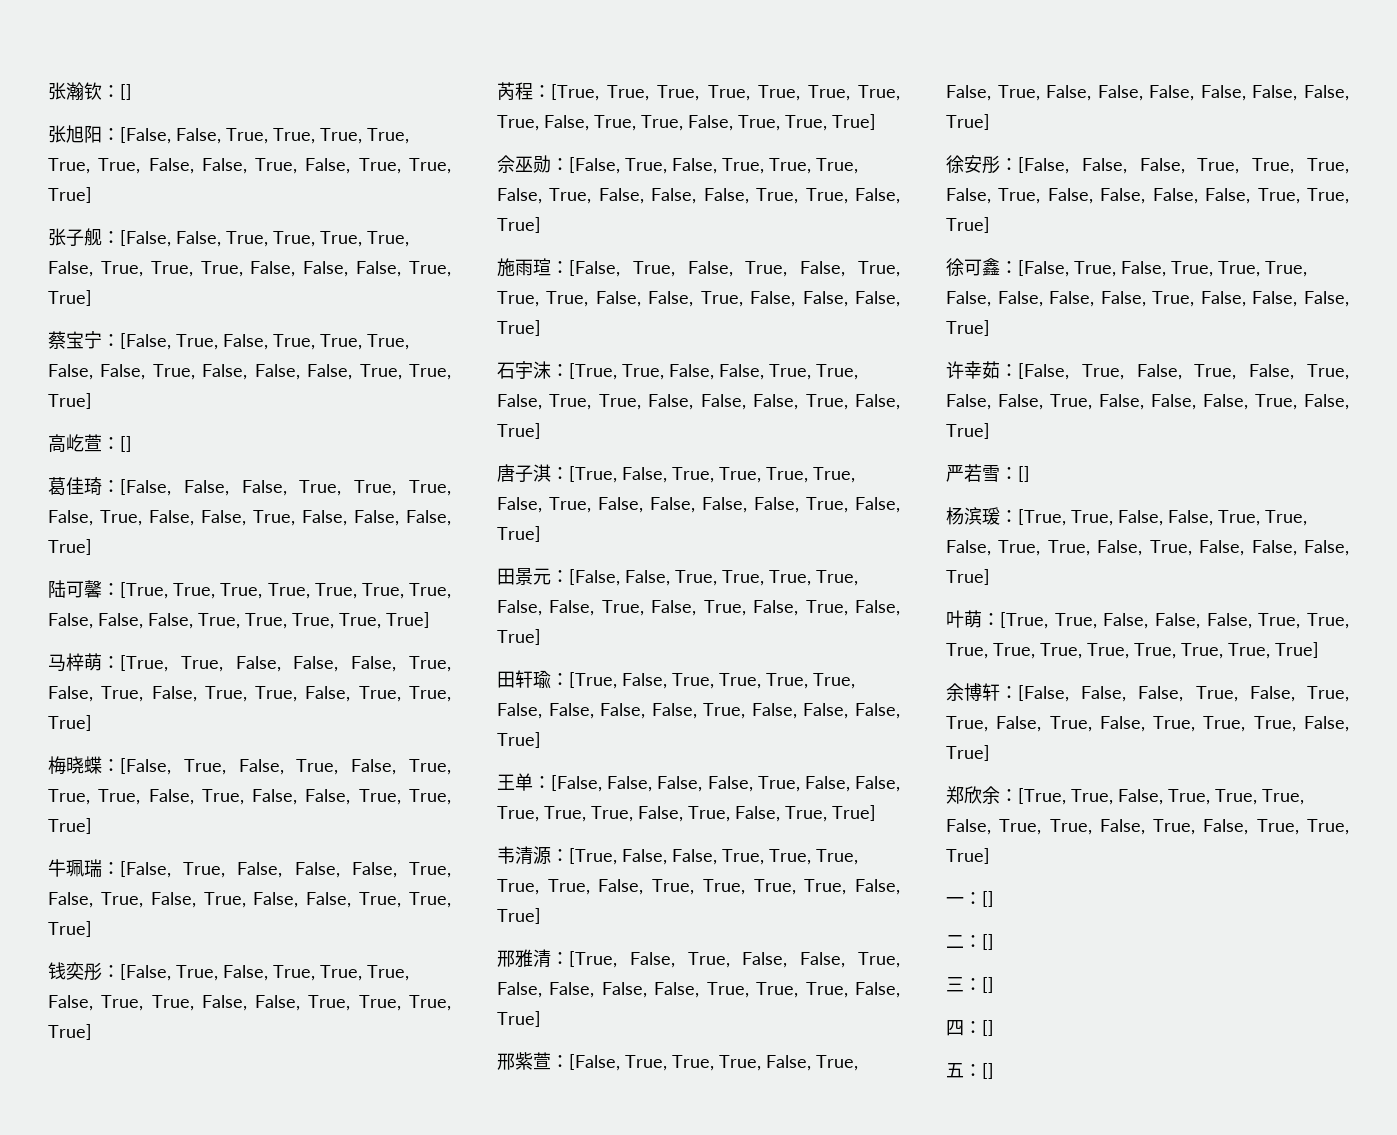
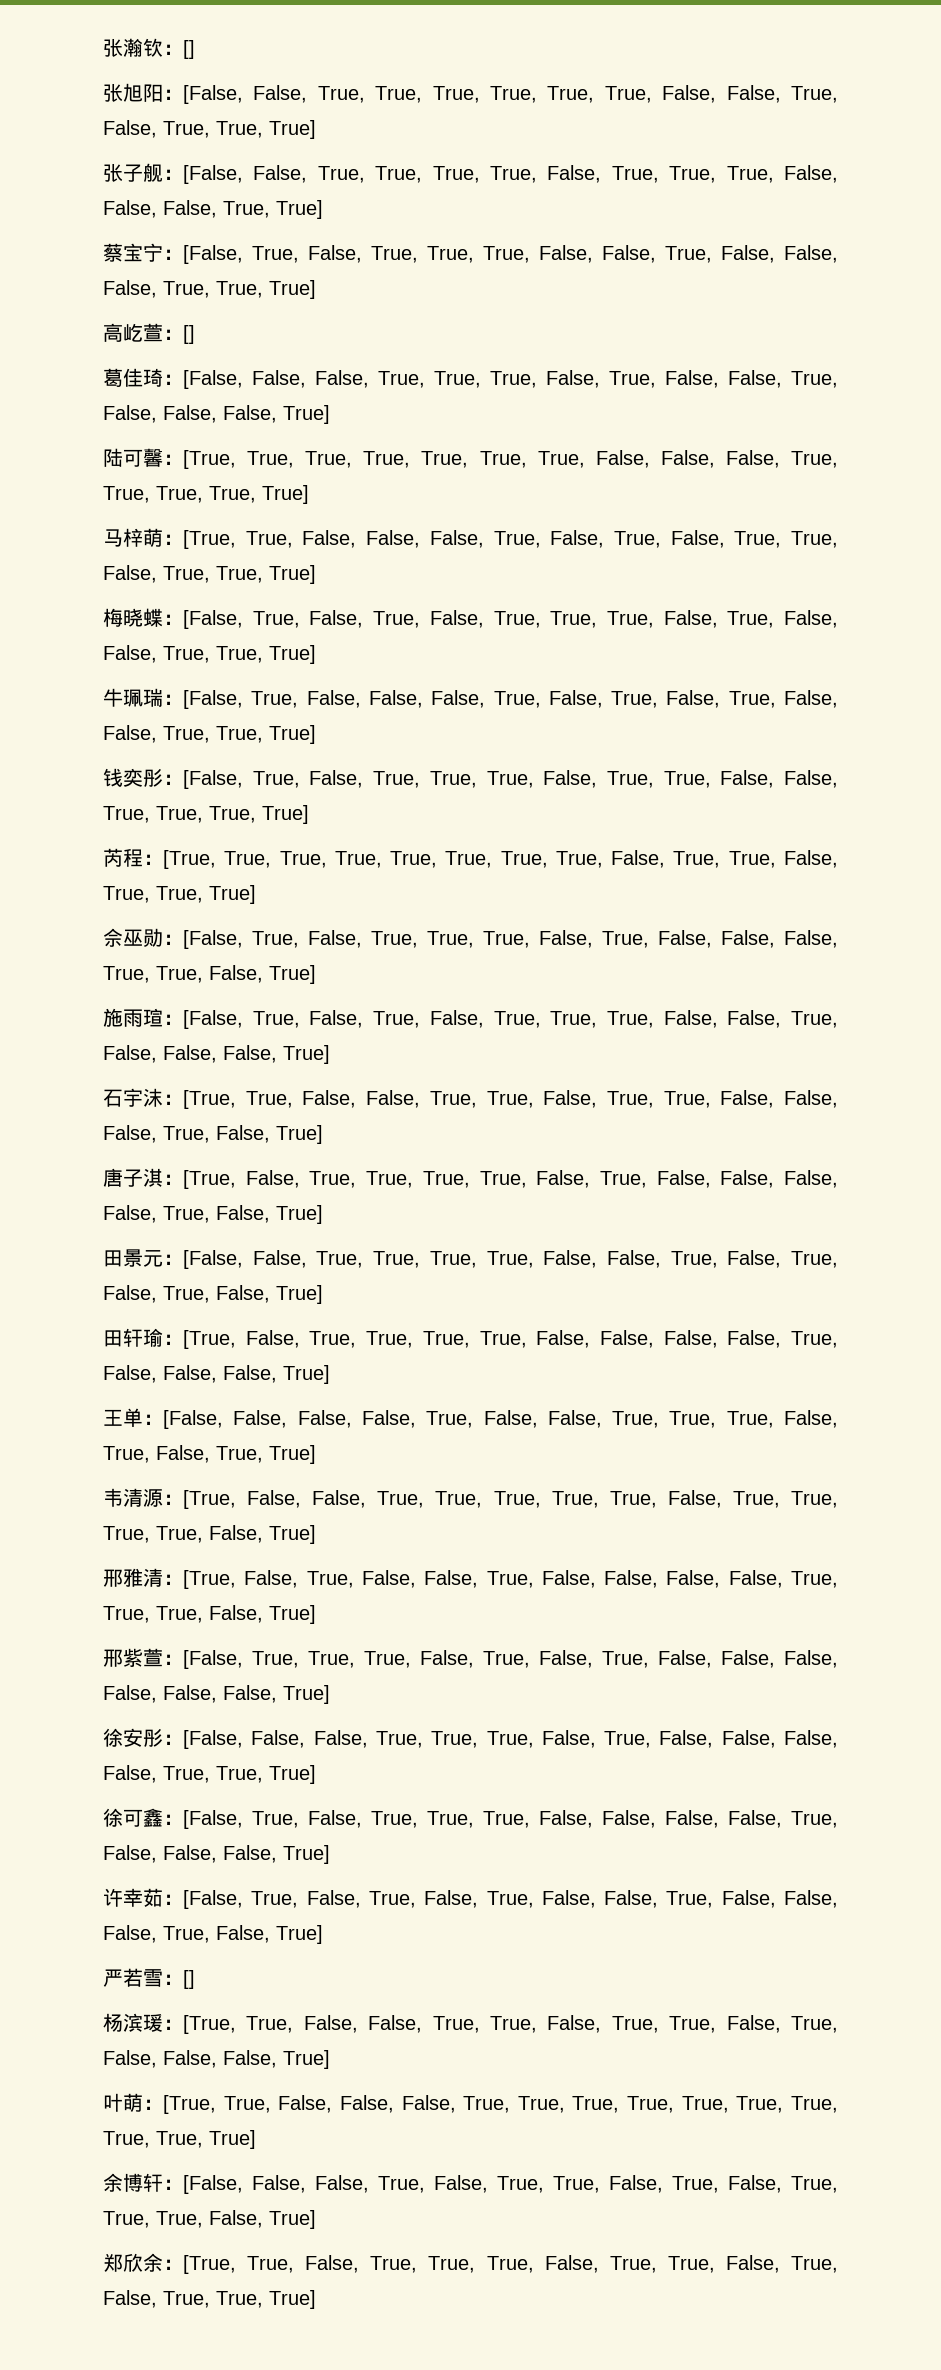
- 一：[]
- 二：[]
- 三：[]
- 四：[]
- 五：[]

